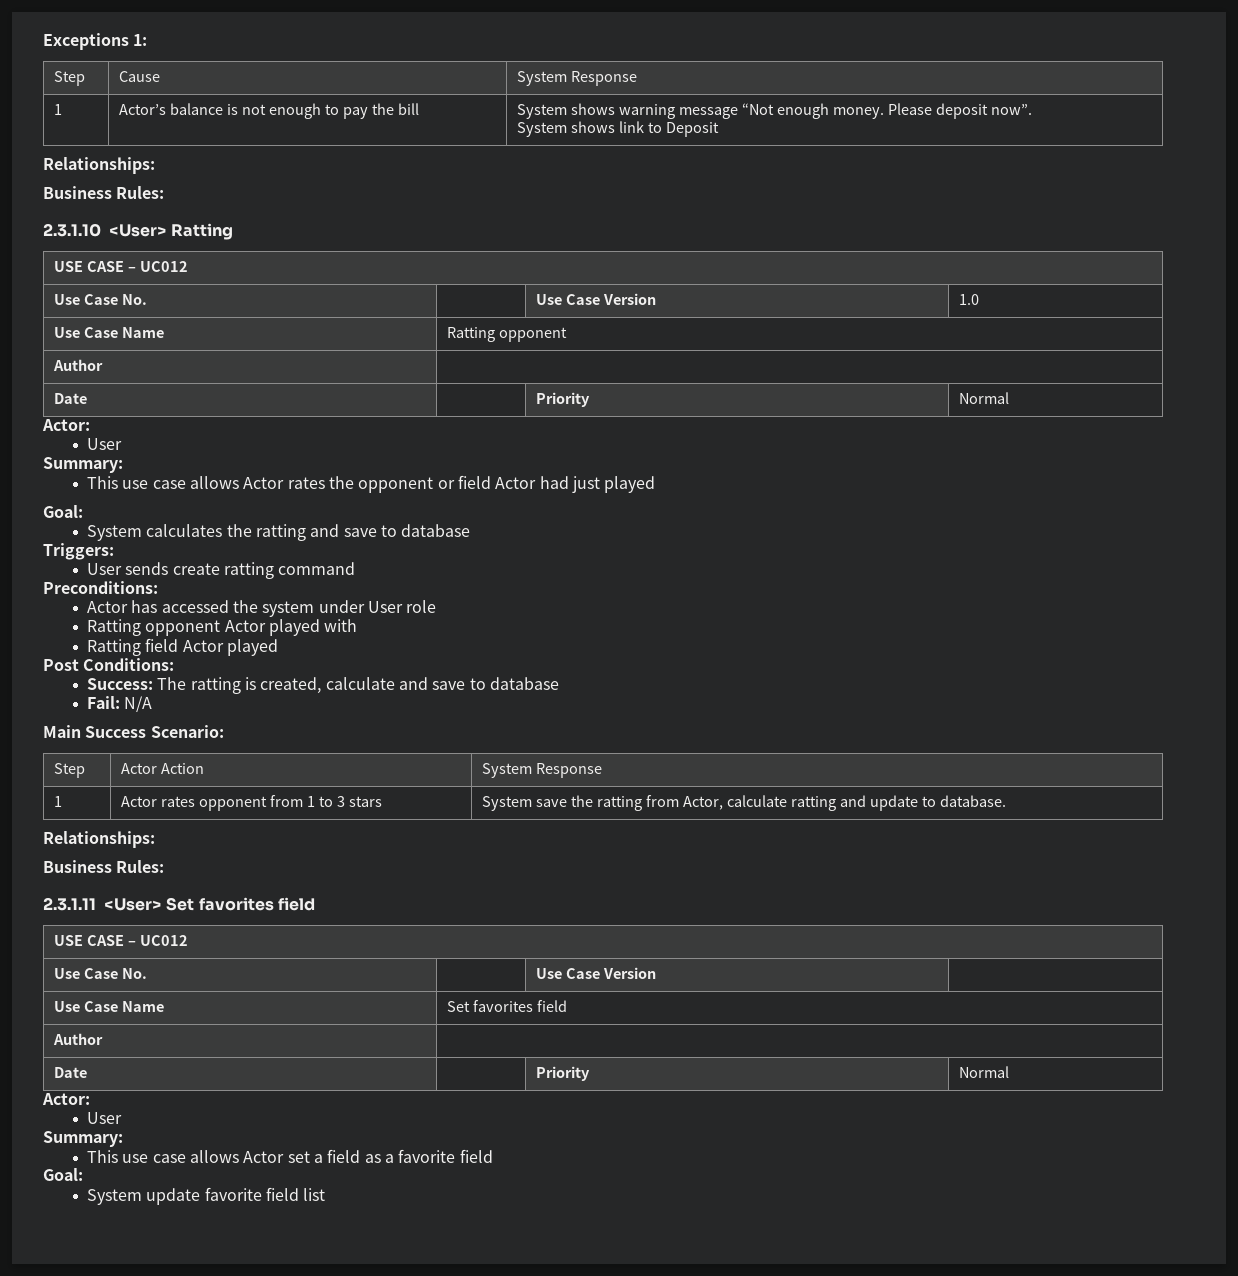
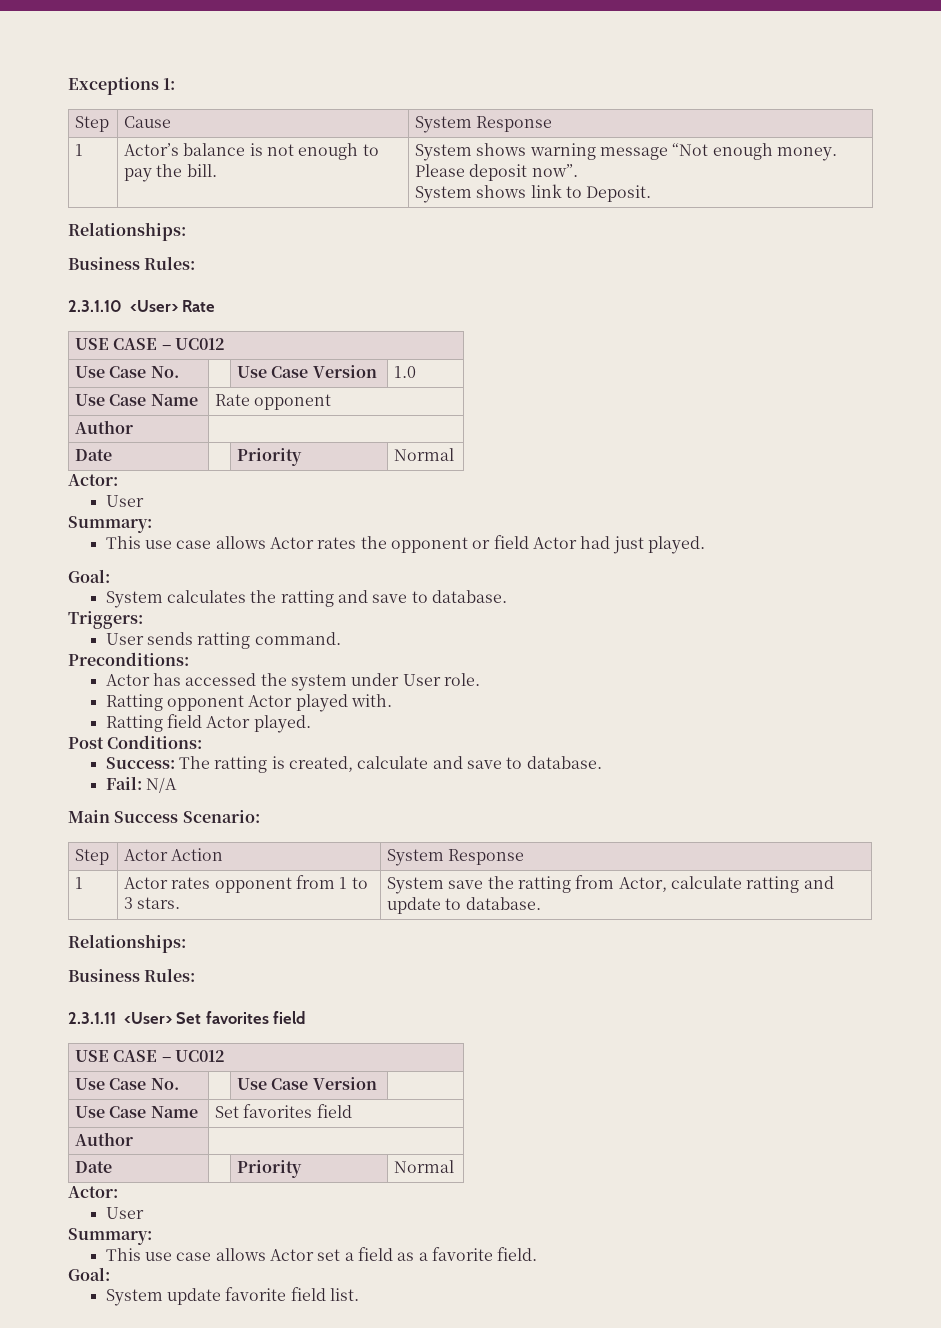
- 1 | Actor’s balance is not enough to pay the bill | System shows warning message “Not enough money. Please deposit now”.
- System shows link to Deposit
+ 1 | Actor’s balance is not enough to pay the bill. | System shows warning message “Not enough money. Please deposit now”.
+ System shows link to Deposit.
- 2.3.1.10 <User> Ratting
+ 2.3.1.10 <User> Rate
- Use Case Name | Ratting opponent
+ Use Case Name | Rate opponent
- This use case allows Actor rates the opponent or field Actor had just played
+ This use case allows Actor rates the opponent or field Actor had just played.
- System calculates the ratting and save to database
+ System calculates the ratting and save to database.
- User sends create ratting command
+ User sends ratting command.
- Actor has accessed the system under User role
+ Actor has accessed the system under User role.
- Ratting opponent Actor played with
+ Ratting opponent Actor played with.
- Ratting field Actor played
+ Ratting field Actor played.
- Success: The ratting is created, calculate and save to database
+ Success: The ratting is created, calculate and save to database.
- 1 | Actor rates opponent from 1 to 3 stars | System save the ratting from Actor, calculate ratting and update to database.
+ 1 | Actor rates opponent from 1 to 3 stars. | System save the ratting from Actor, calculate ratting and update to database.
- This use case allows Actor set a field as a favorite field
+ This use case allows Actor set a field as a favorite field.
- System update favorite field list
+ System update favorite field list.

